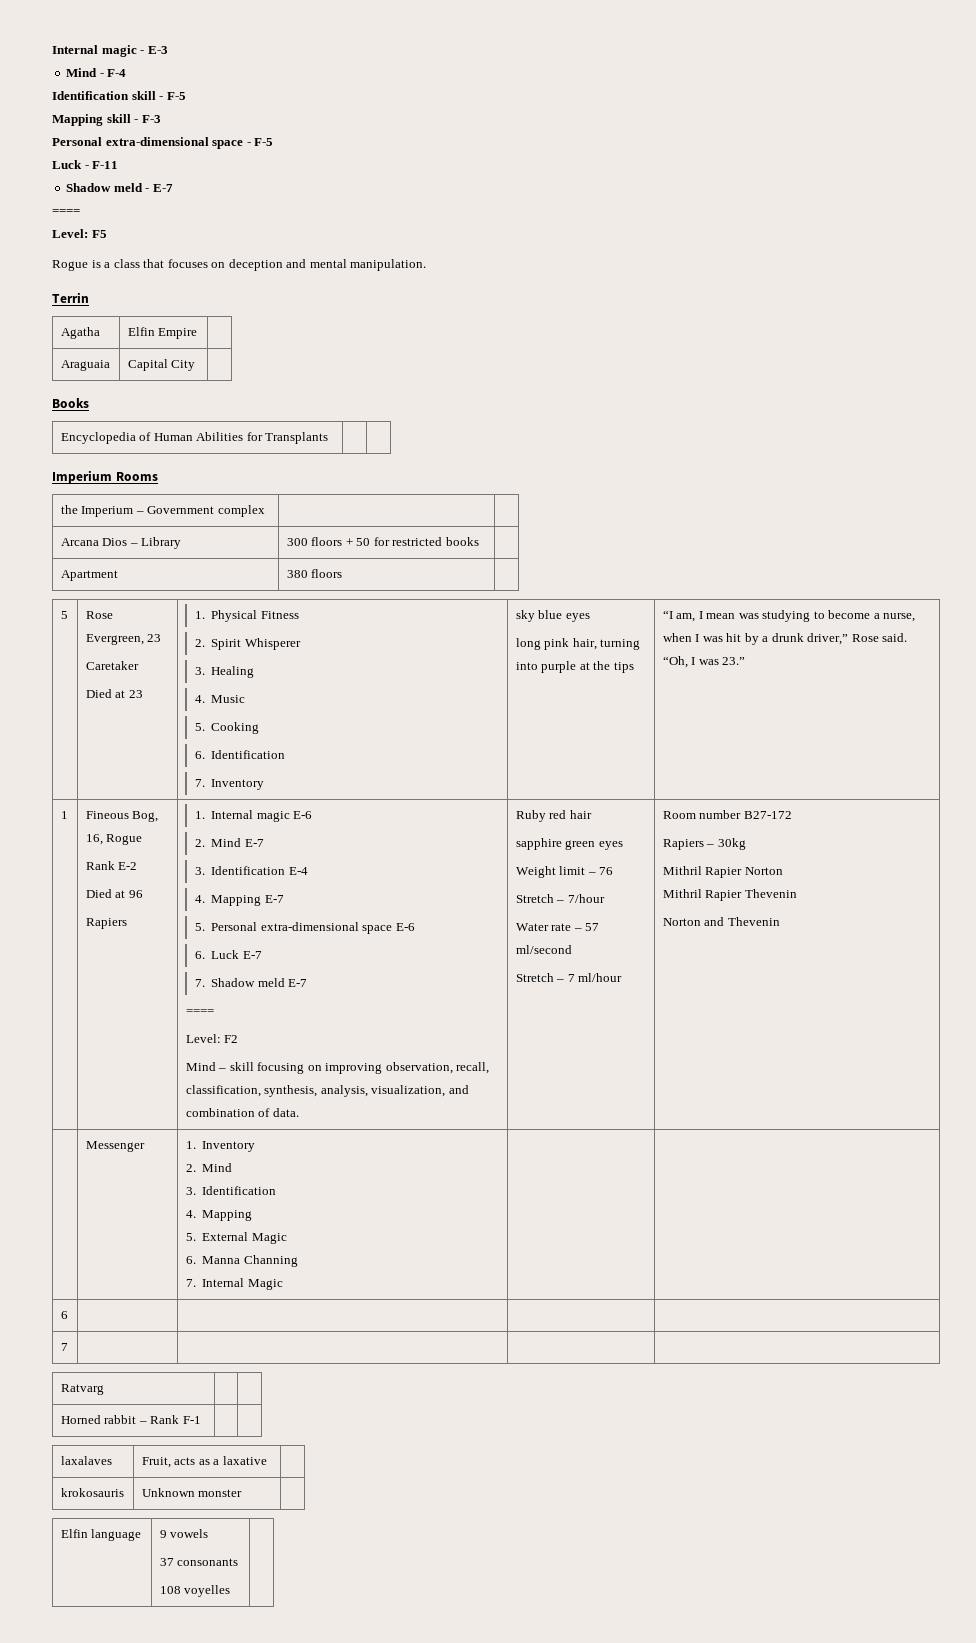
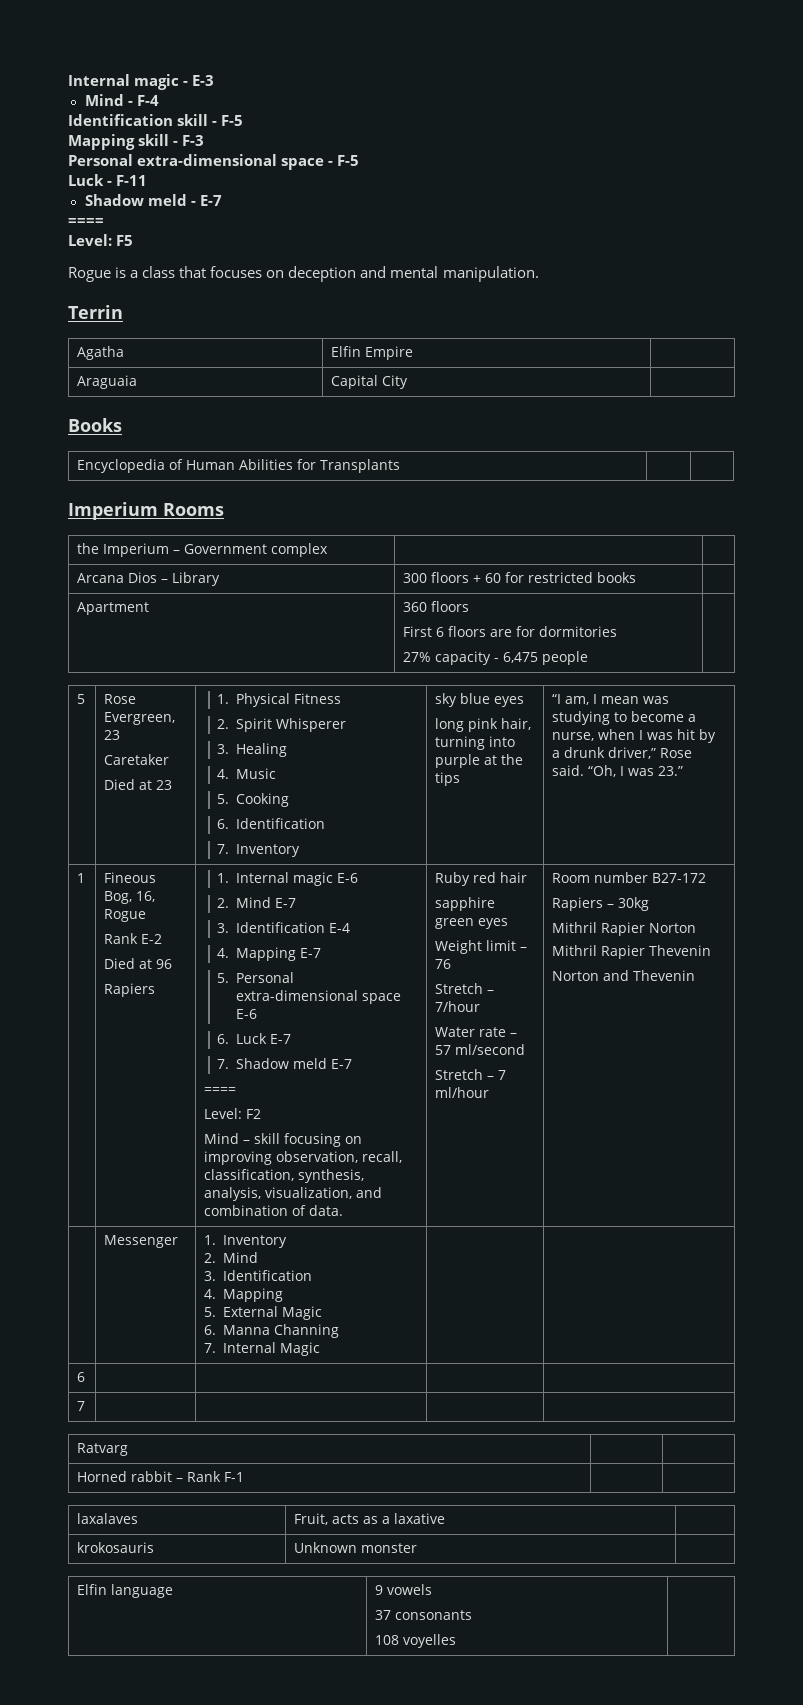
- Arcana Dios – Library | 300 floors + 50 for restricted books |
+ Arcana Dios – Library | 300 floors + 60 for restricted books |
- Apartment | 380 floors |
+ Apartment | 360 floors
+ First 6 floors are for dormitories
+ 27% capacity - 6,475 people |

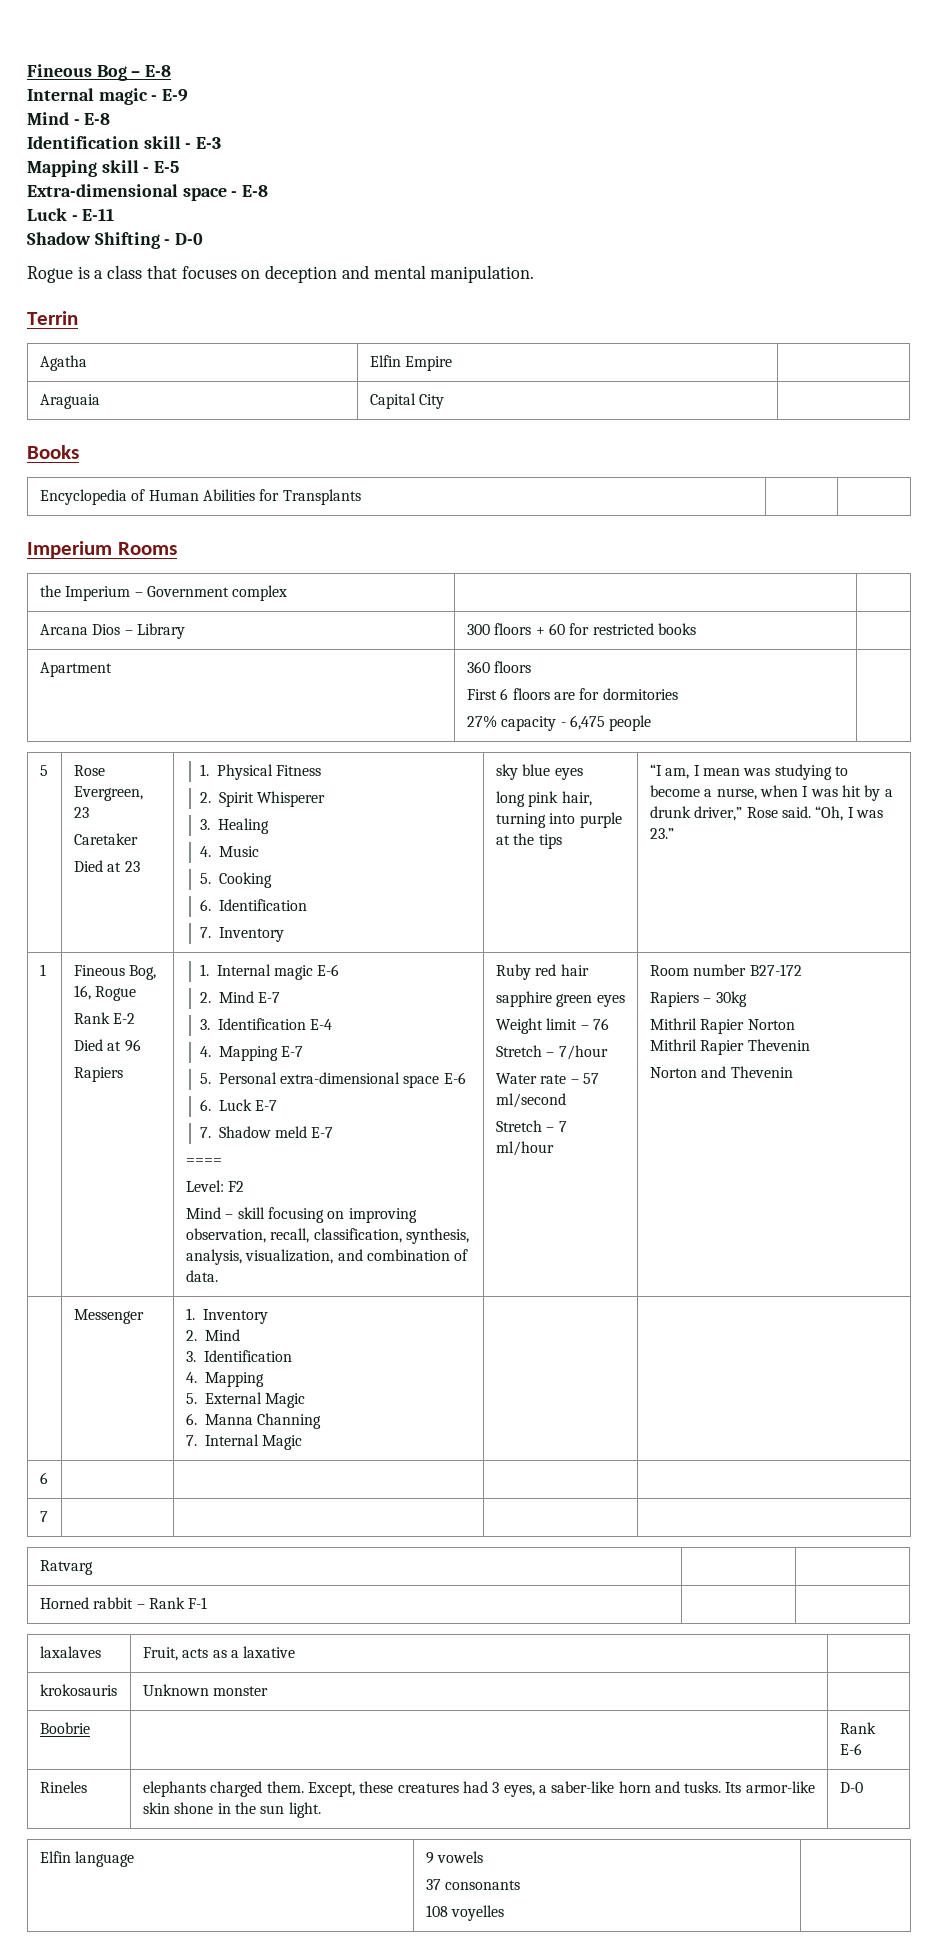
+ Fineous Bog – E-8
- Internal magic - E-3
- Mind - F-4
+ Internal magic - E-9
+ Mind - E-8
- Identification skill - F-5
+ Identification skill - E-3
- Mapping skill - F-3
- Personal extra-dimensional space - F-5
+ Mapping skill - E-5
+ Extra-dimensional space - E-8
- Luck - F-11
- Shadow meld - E-7
- ====
- Level: F5
+ Luck - E-11
+ Shadow Shifting - D-0
+ Boobrie | | Rank E-6
+ Rineles | elephants charged them. Except, these creatures had 3 eyes, a saber-like horn and tusks. Its armor-like skin shone in the sun light. | D-0

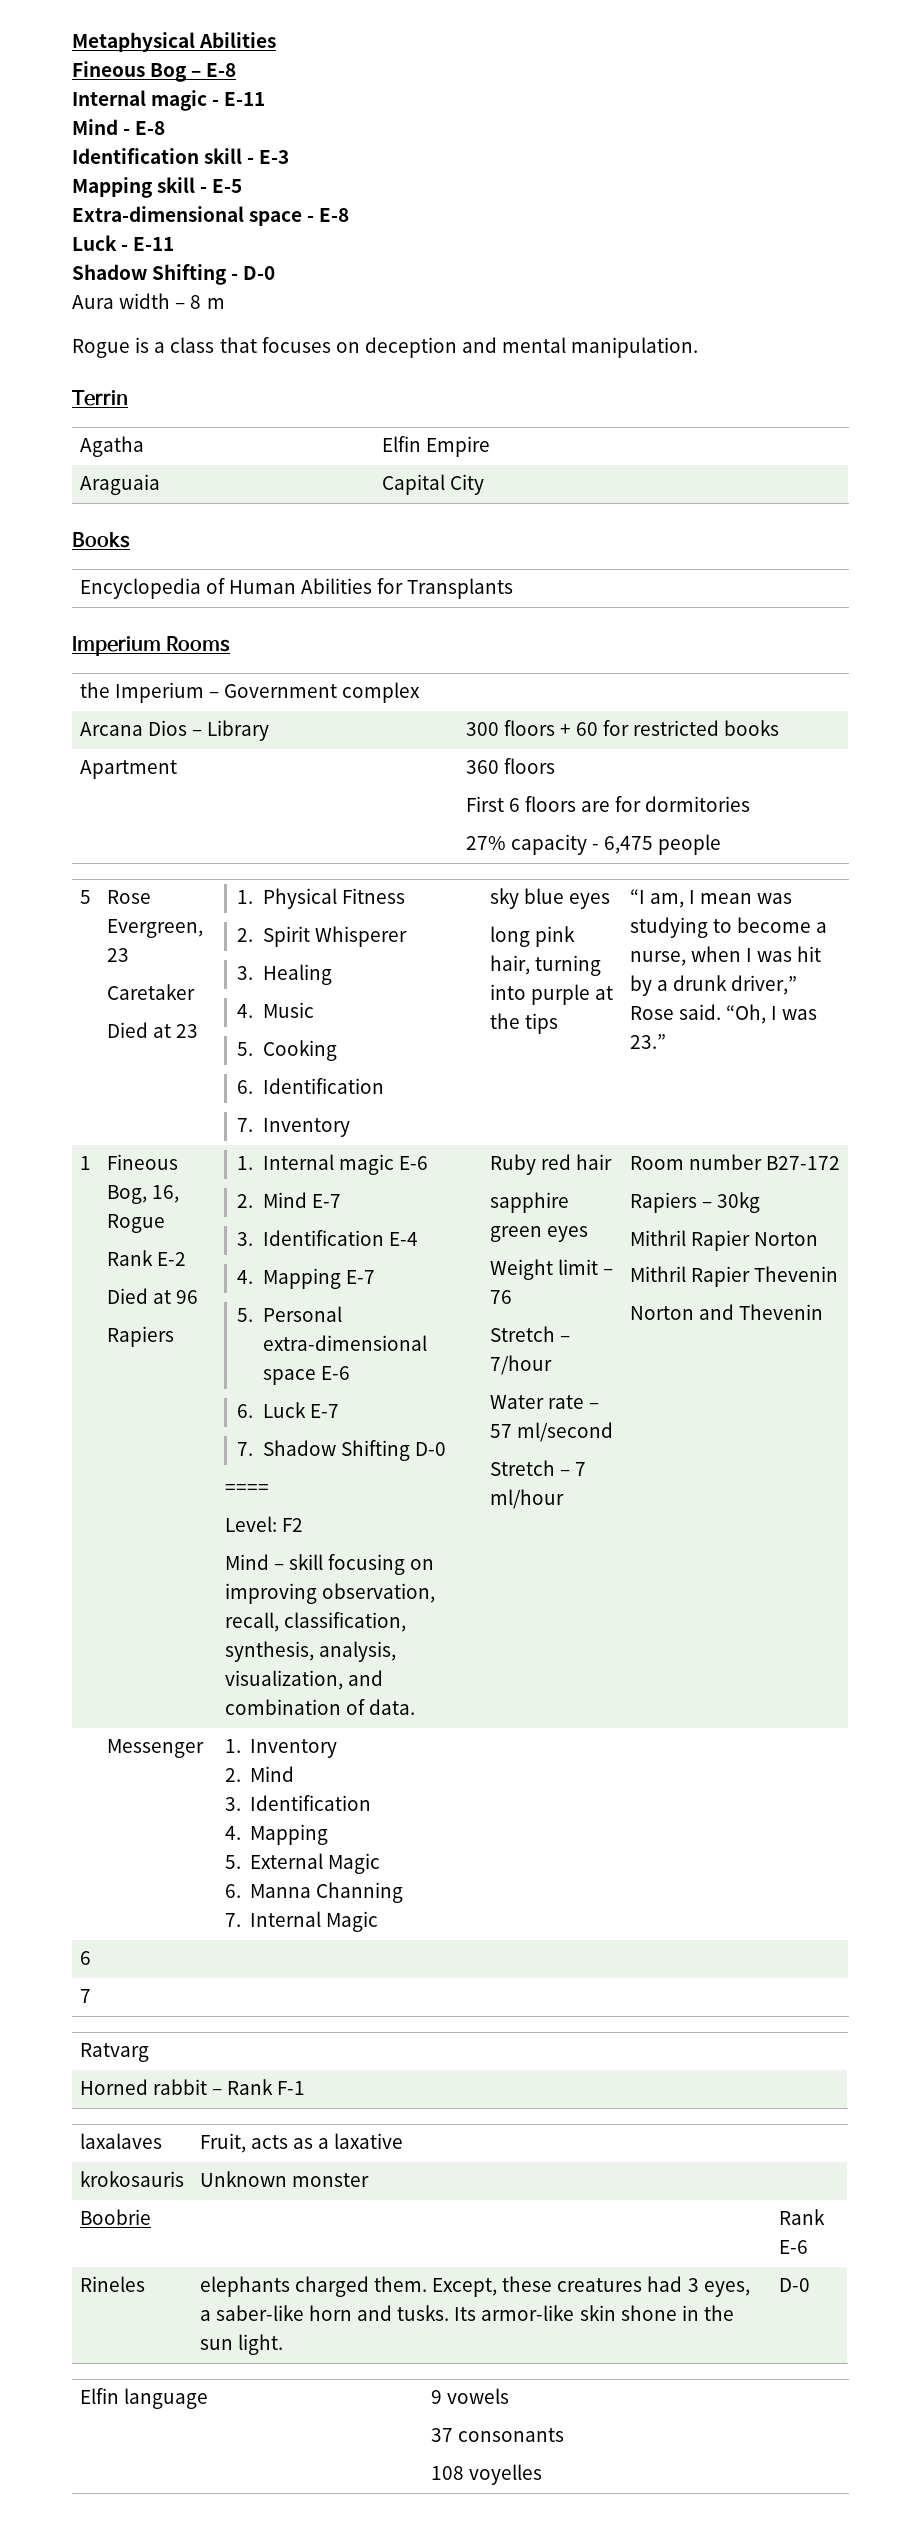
+ Metaphysical Abilities
- Internal magic - E-9
+ Internal magic - E-11
+ Aura width – 8 m
- 7. Shadow meld E-7
+ 7. Shadow Shifting D-0

